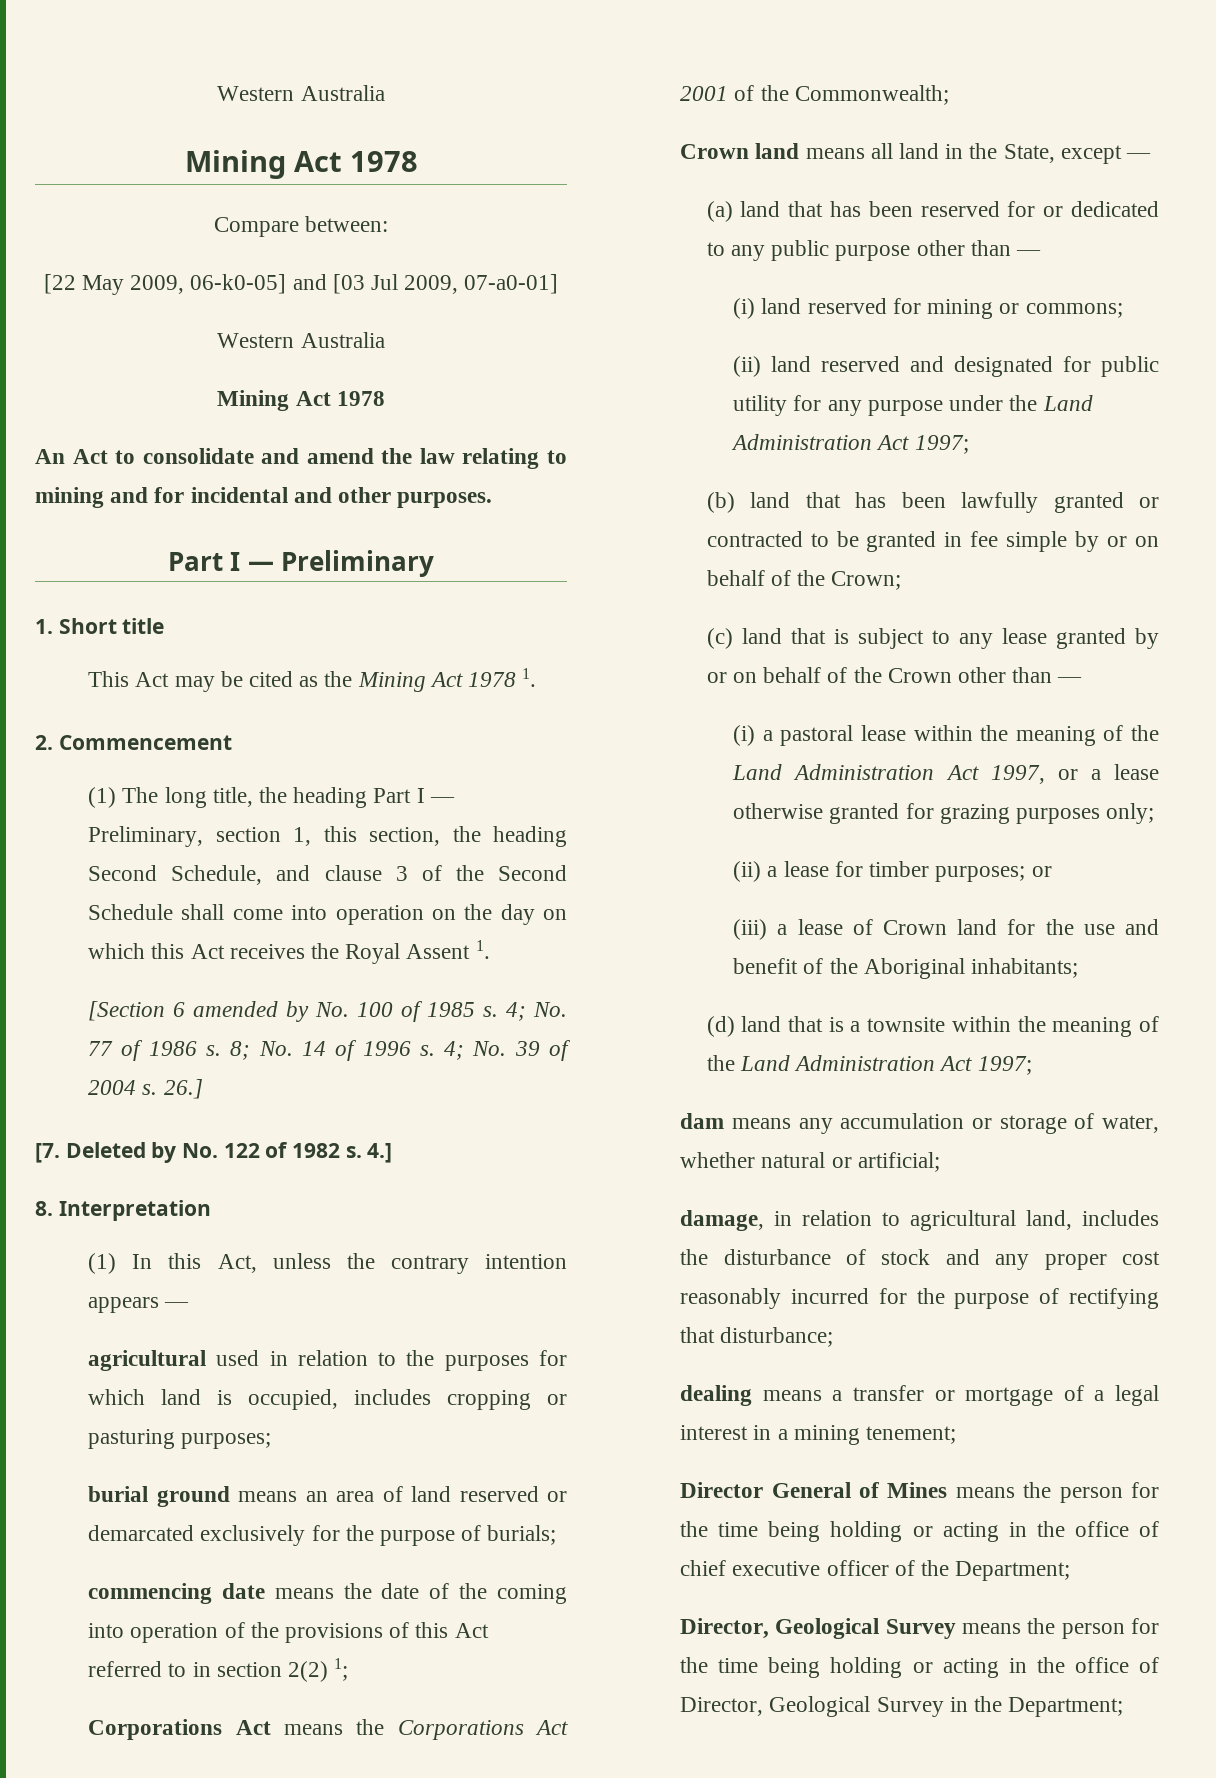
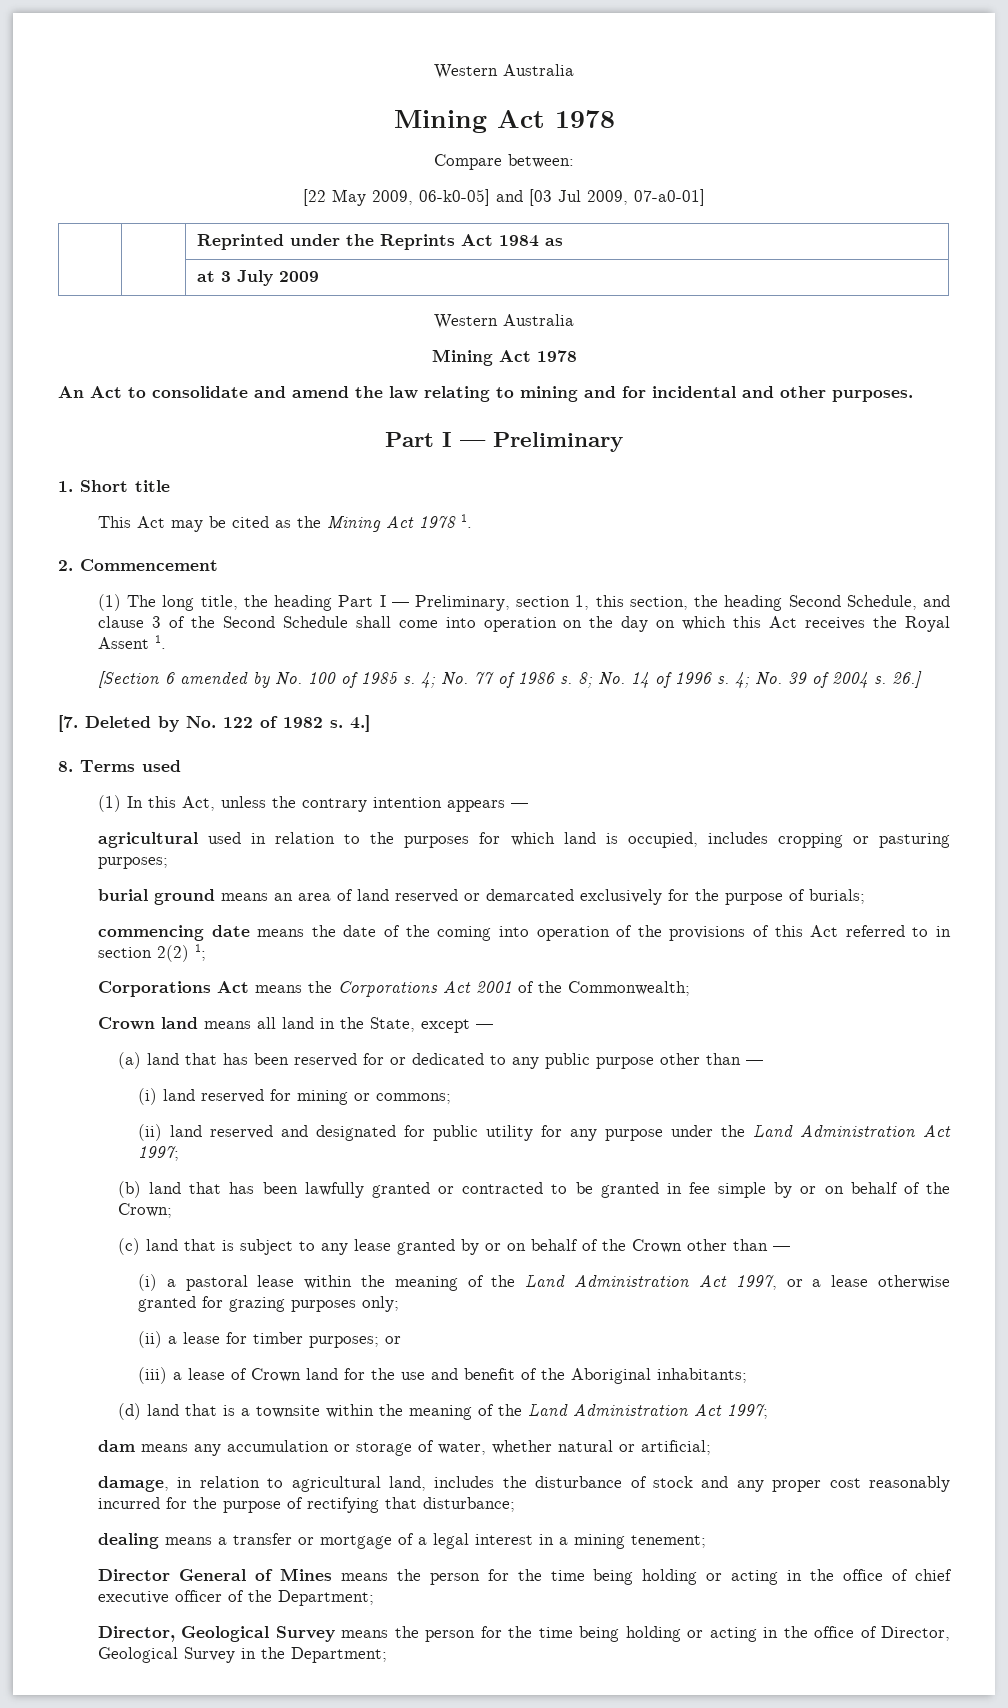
+ | | Reprinted under the Reprints Act 1984 as
+ | | at 3 July 2009
- 8. Interpretation
+ 8. Terms used

